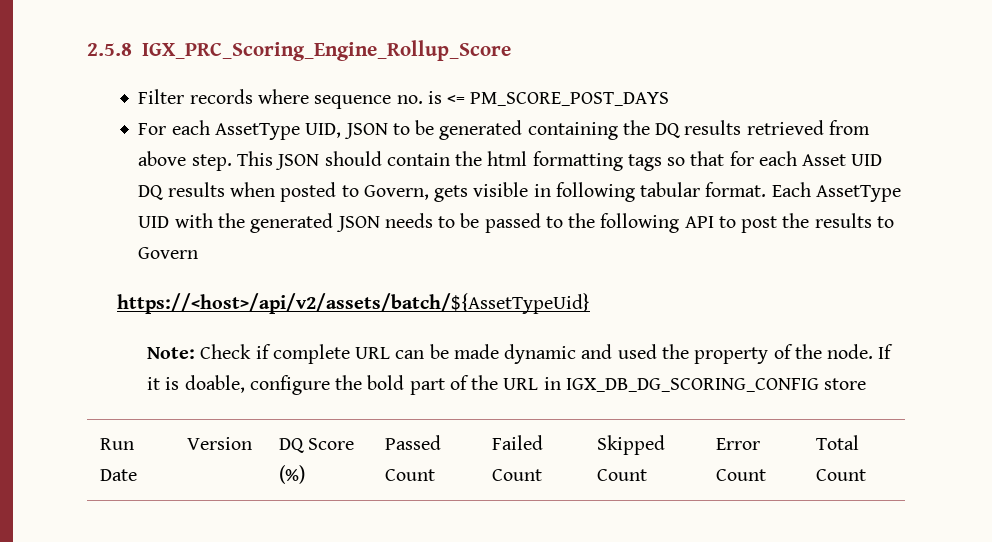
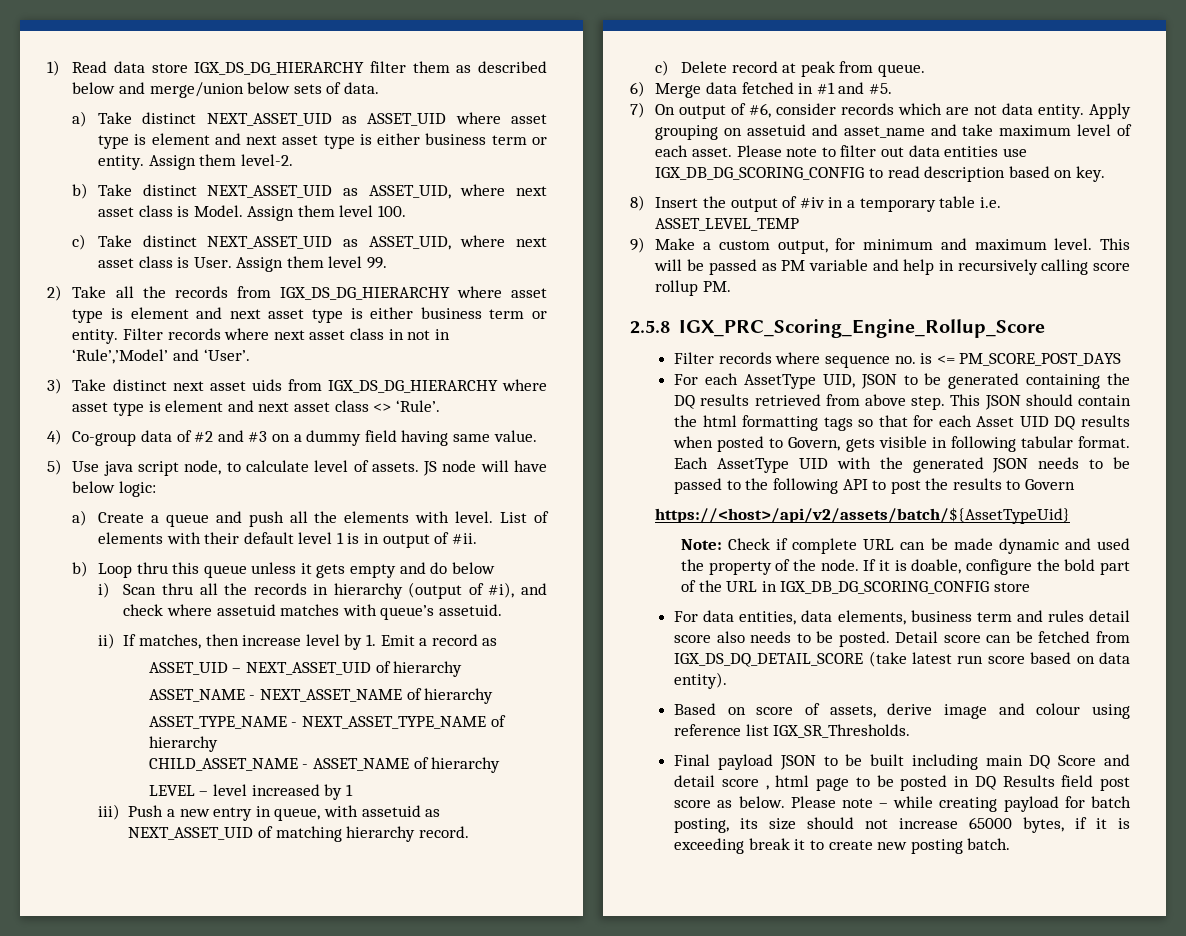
+ 1) Read data store IGX_DS_DG_HIERARCHY filter them as described below and merge/union below sets of data.
+ a) Take distinct NEXT_ASSET_UID as ASSET_UID where asset type is element and next asset type is either business term or entity. Assign them level-2.
+ b) Take distinct NEXT_ASSET_UID as ASSET_UID, where next asset class is Model. Assign them level 100.
+ c) Take distinct NEXT_ASSET_UID as ASSET_UID, where next asset class is User. Assign them level 99.
+ 2) Take all the records from IGX_DS_DG_HIERARCHY where asset type is element and next asset type is either business term or entity. Filter records where next asset class in not in ‘Rule’,’Model’ and ‘User’.
+ 3) Take distinct next asset uids from IGX_DS_DG_HIERARCHY where asset type is element and next asset class <> ‘Rule’.
+ 4) Co-group data of #2 and #3 on a dummy field having same value.
+ 5) Use java script node, to calculate level of assets. JS node will have below logic:
+ a) Create a queue and push all the elements with level. List of elements with their default level 1 is in output of #ii.
+ b) Loop thru this queue unless it gets empty and do below
+ i) Scan thru all the records in hierarchy (output of #i), and check where assetuid matches with queue’s assetuid.
+ ii) If matches, then increase level by 1. Emit a record as
+ ASSET_UID – NEXT_ASSET_UID of hierarchy
+ ASSET_NAME - NEXT_ASSET_NAME of hierarchy
+ ASSET_TYPE_NAME - NEXT_ASSET_TYPE_NAME of hierarchy
+ CHILD_ASSET_NAME - ASSET_NAME of hierarchy
+ LEVEL – level increased by 1
+ iii) Push a new entry in queue, with assetuid as NEXT_ASSET_UID of matching hierarchy record.
+ c) Delete record at peak from queue.
+ 6) Merge data fetched in #1 and #5.
+ 7) On output of #6, consider records which are not data entity. Apply grouping on assetuid and asset_name and take maximum level of each asset. Please note to filter out data entities use IGX_DB_DG_SCORING_CONFIG to read description based on key.
+ 8) Insert the output of #iv in a temporary table i.e. ASSET_LEVEL_TEMP
+ 9) Make a custom output, for minimum and maximum level. This will be passed as PM variable and help in recursively calling score rollup PM.
- Run Date | Version | DQ Score (%) | Passed Count | Failed Count | Skipped Count | Error Count | Total Count
+ For data entities, data elements, business term and rules detail score also needs to be posted. Detail score can be fetched from IGX_DS_DQ_DETAIL_SCORE (take latest run score based on data entity).
+ Based on score of assets, derive image and colour using reference list IGX_SR_Thresholds.
+ Final payload JSON to be built including main DQ Score and detail score , html page to be posted in DQ Results field post score as below. Please note – while creating payload for batch posting, its size should not increase 65000 bytes, if it is exceeding break it to create new posting batch.

